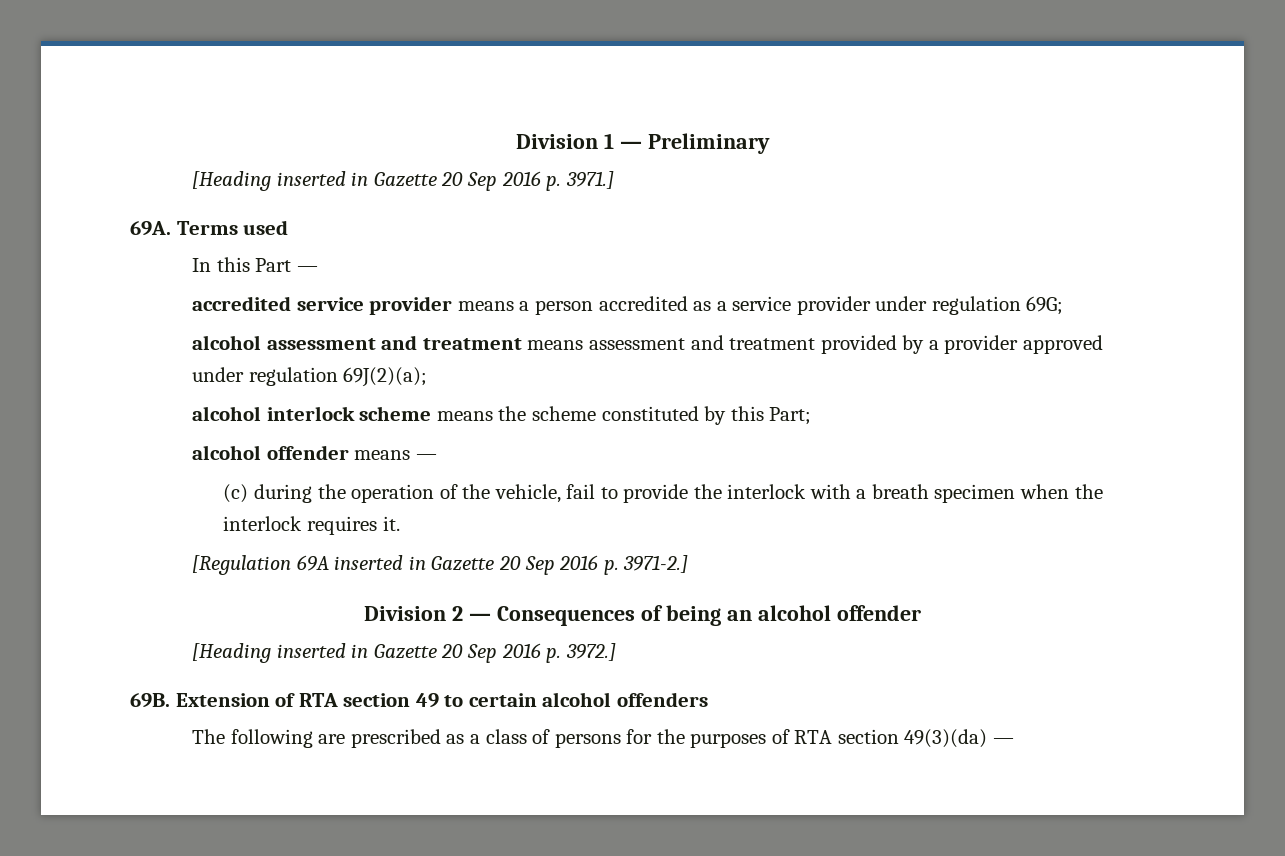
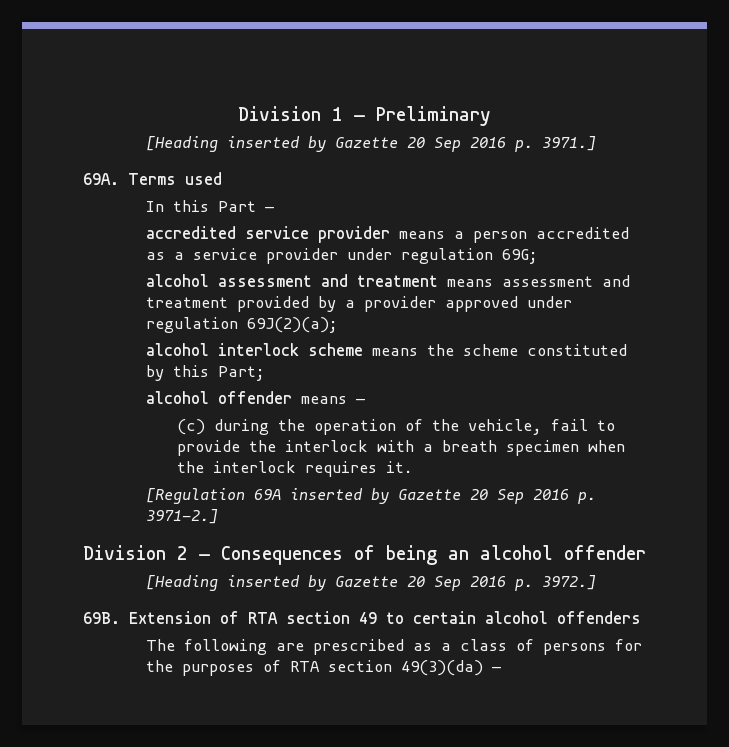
- [Heading inserted in Gazette 20 Sep 2016 p. 3971.]
+ [Heading inserted by Gazette 20 Sep 2016 p. 3971.]
- [Regulation 69A inserted in Gazette 20 Sep 2016 p. 3971-2.]
+ [Regulation 69A inserted by Gazette 20 Sep 2016 p. 3971-2.]
- [Heading inserted in Gazette 20 Sep 2016 p. 3972.]
+ [Heading inserted by Gazette 20 Sep 2016 p. 3972.]

